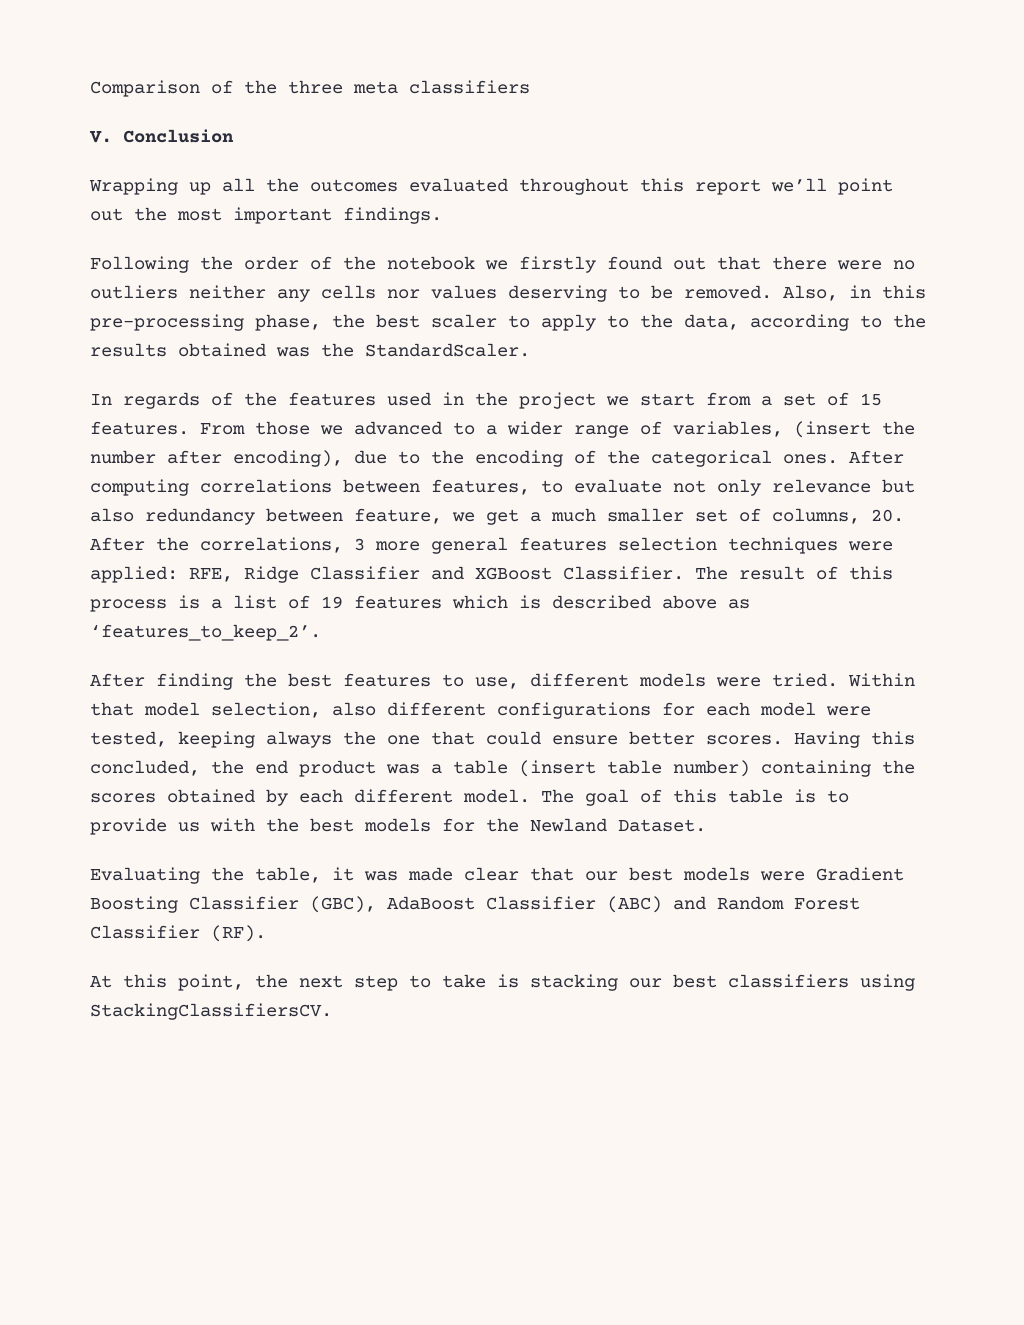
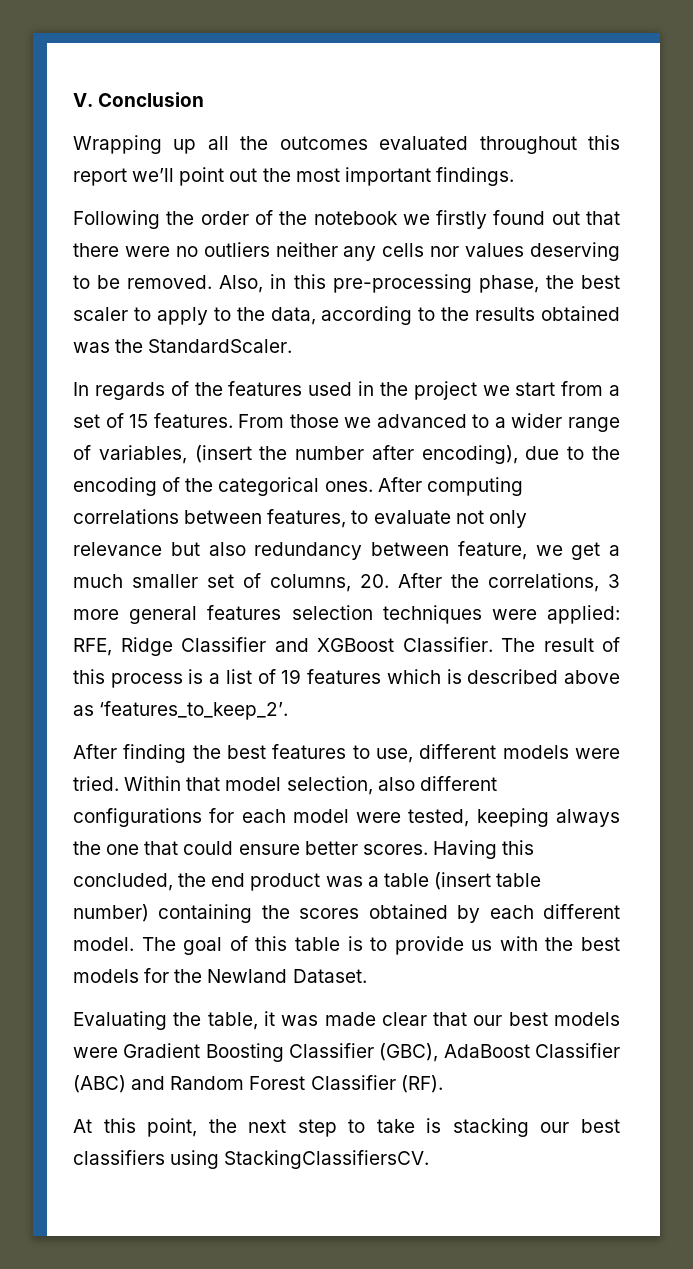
- Comparison of the three meta classifiers

